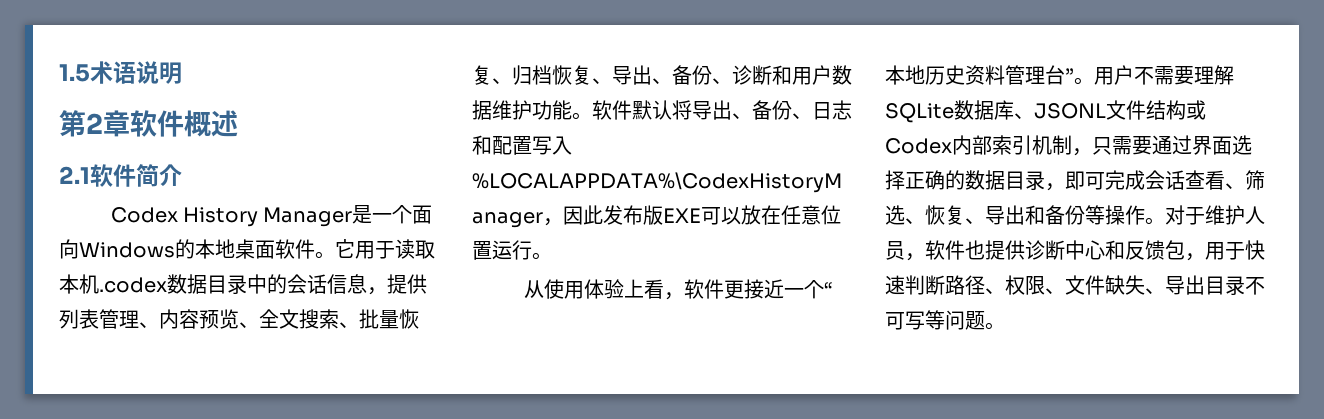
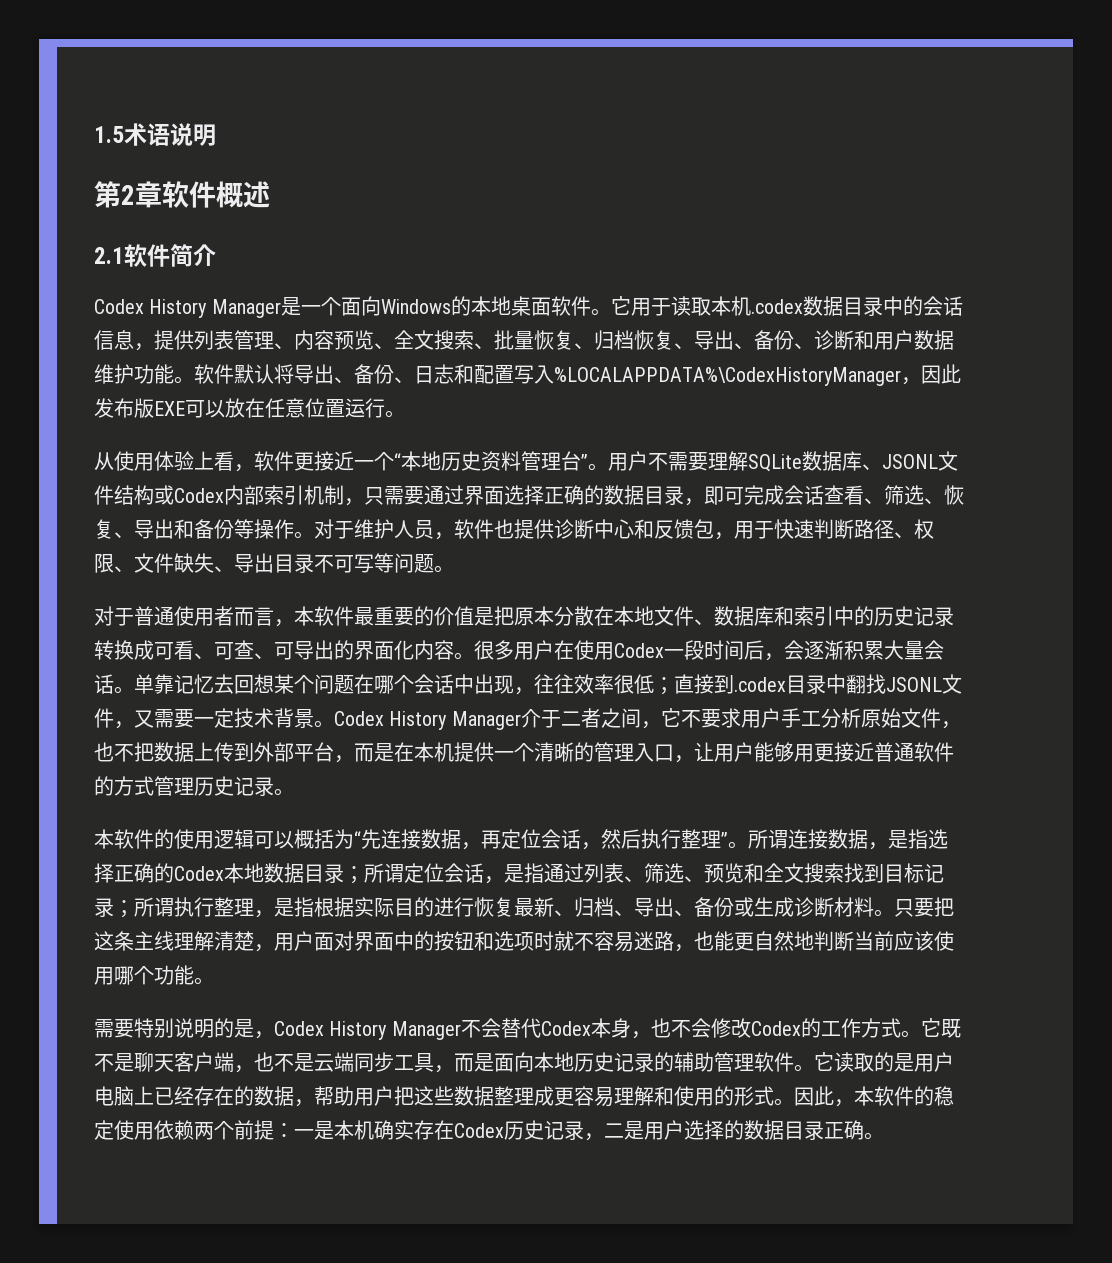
+ 对于普通使用者而言，本软件最重要的价值是把原本分散在本地文件、数据库和索引中的历史记录转换成可看、可查、可导出的界面化内容。很多用户在使用Codex一段时间后，会逐渐积累大量会话。单靠记忆去回想某个问题在哪个会话中出现，往往效率很低；直接到.codex目录中翻找JSONL文件，又需要一定技术背景。Codex History Manager介于二者之间，它不要求用户手工分析原始文件，也不把数据上传到外部平台，而是在本机提供一个清晰的管理入口，让用户能够用更接近普通软件的方式管理历史记录。
+ 本软件的使用逻辑可以概括为“先连接数据，再定位会话，然后执行整理”。所谓连接数据，是指选择正确的Codex本地数据目录；所谓定位会话，是指通过列表、筛选、预览和全文搜索找到目标记录；所谓执行整理，是指根据实际目的进行恢复最新、归档、导出、备份或生成诊断材料。只要把这条主线理解清楚，用户面对界面中的按钮和选项时就不容易迷路，也能更自然地判断当前应该使用哪个功能。
+ 需要特别说明的是，Codex History Manager不会替代Codex本身，也不会修改Codex的工作方式。它既不是聊天客户端，也不是云端同步工具，而是面向本地历史记录的辅助管理软件。它读取的是用户电脑上已经存在的数据，帮助用户把这些数据整理成更容易理解和使用的形式。因此，本软件的稳定使用依赖两个前提：一是本机确实存在Codex历史记录，二是用户选择的数据目录正确。

